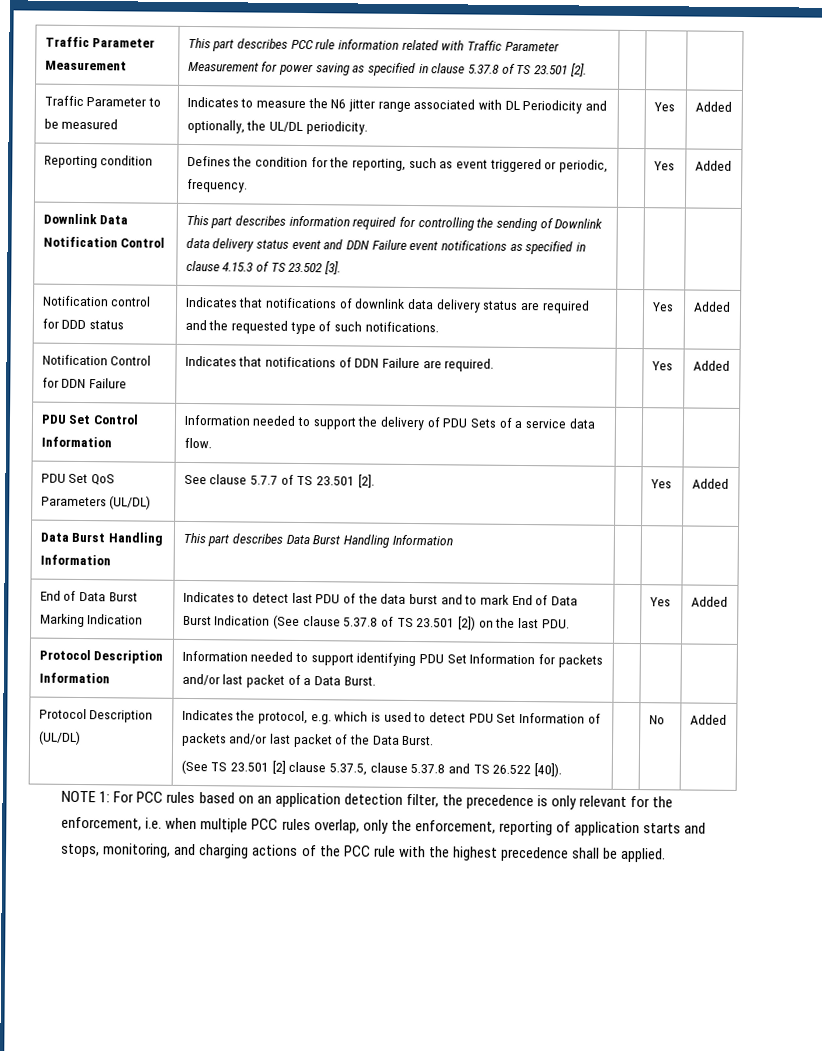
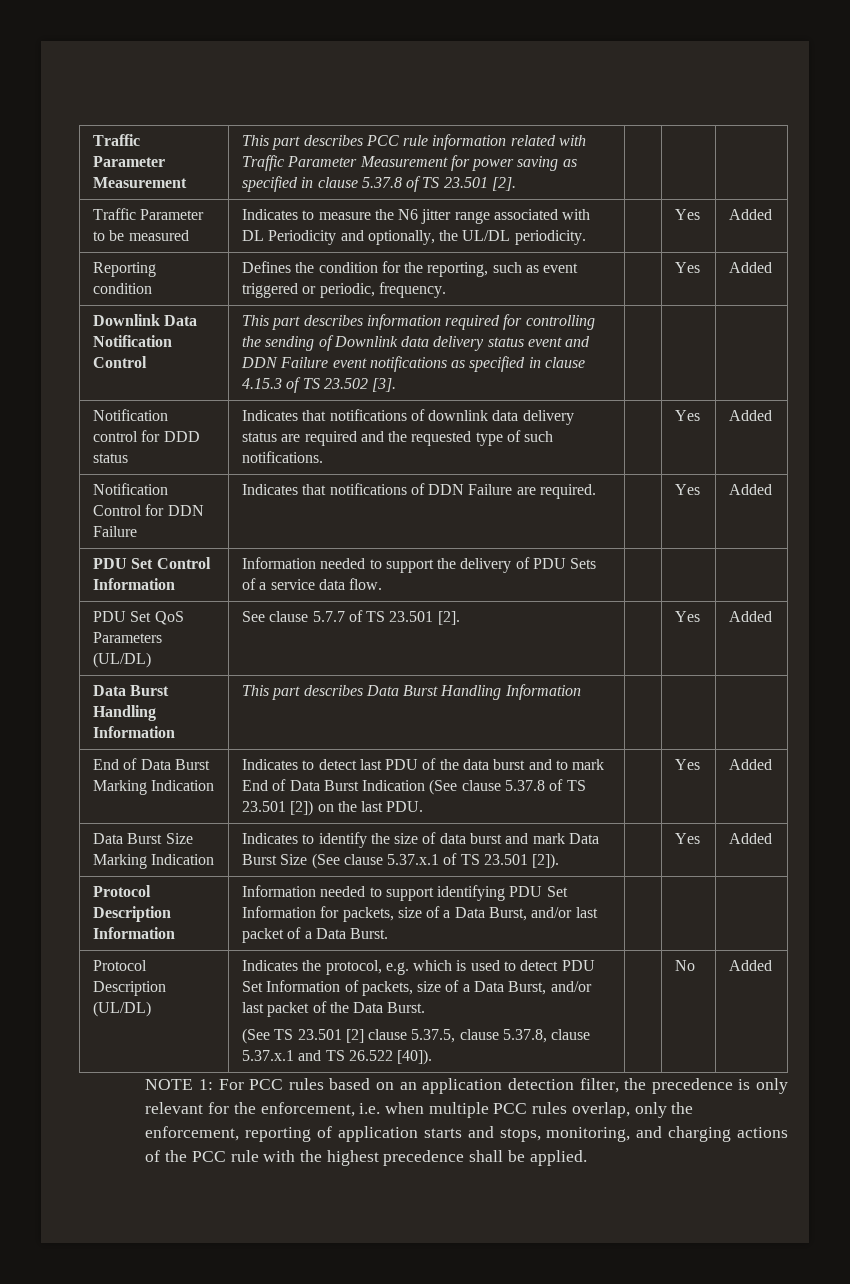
+ Data Burst Size Marking Indication | Indicates to identify the size of data burst and mark Data Burst Size (See clause 5.37.x.1 of TS 23.501 [2]). | | Yes | Added
- Protocol Description Information | Information needed to support identifying PDU Set Information for packets and/or last packet of a Data Burst. | | |
+ Protocol Description Information | Information needed to support identifying PDU Set Information for packets, size of a Data Burst, and/or last packet of a Data Burst. | | |
- Indicates the protocol, e.g. which is used to detect PDU Set Information of packets and/or last packet of the Data Burst.
+ Indicates the protocol, e.g. which is used to detect PDU Set Information of packets, size of a Data Burst, and/or last packet of the Data Burst.
- (See TS 23.501 [2] clause 5.37.5, clause 5.37.8 and TS 26.522 [40]).
+ (See TS 23.501 [2] clause 5.37.5, clause 5.37.8, clause 5.37.x.1 and TS 26.522 [40]).

